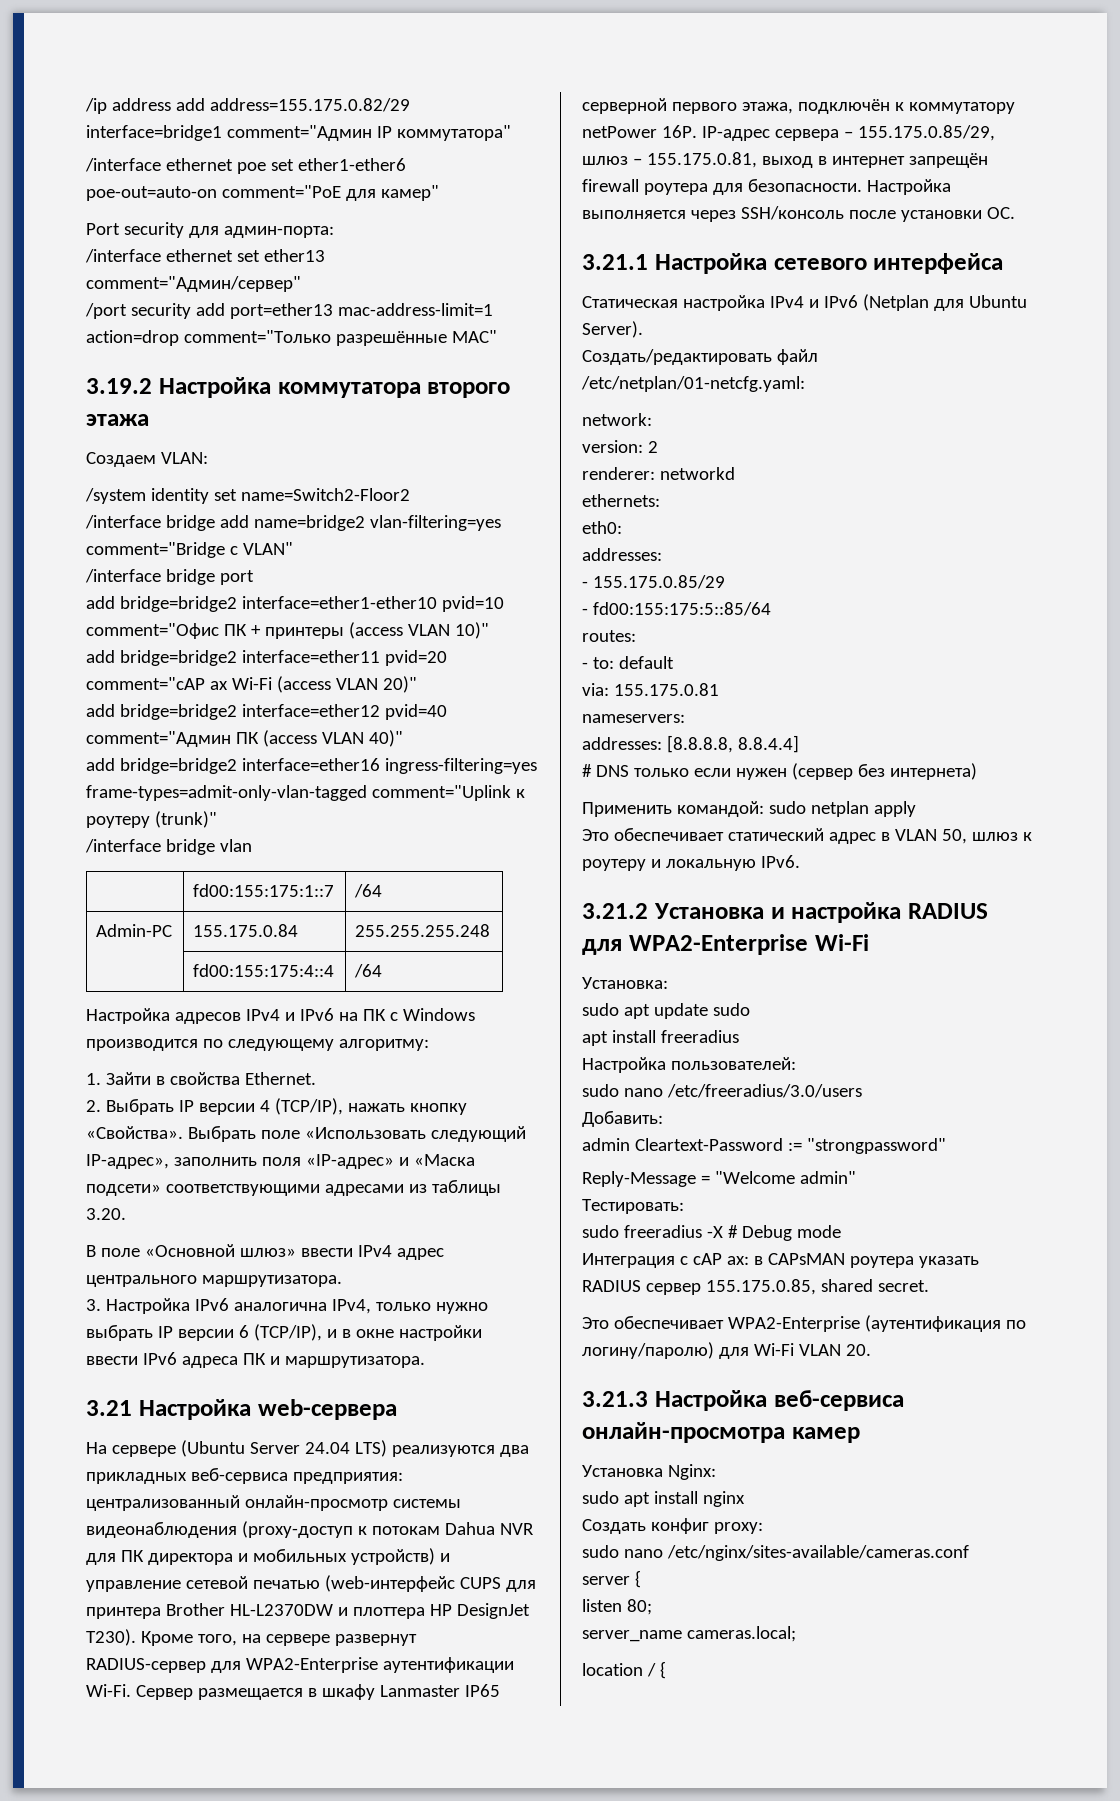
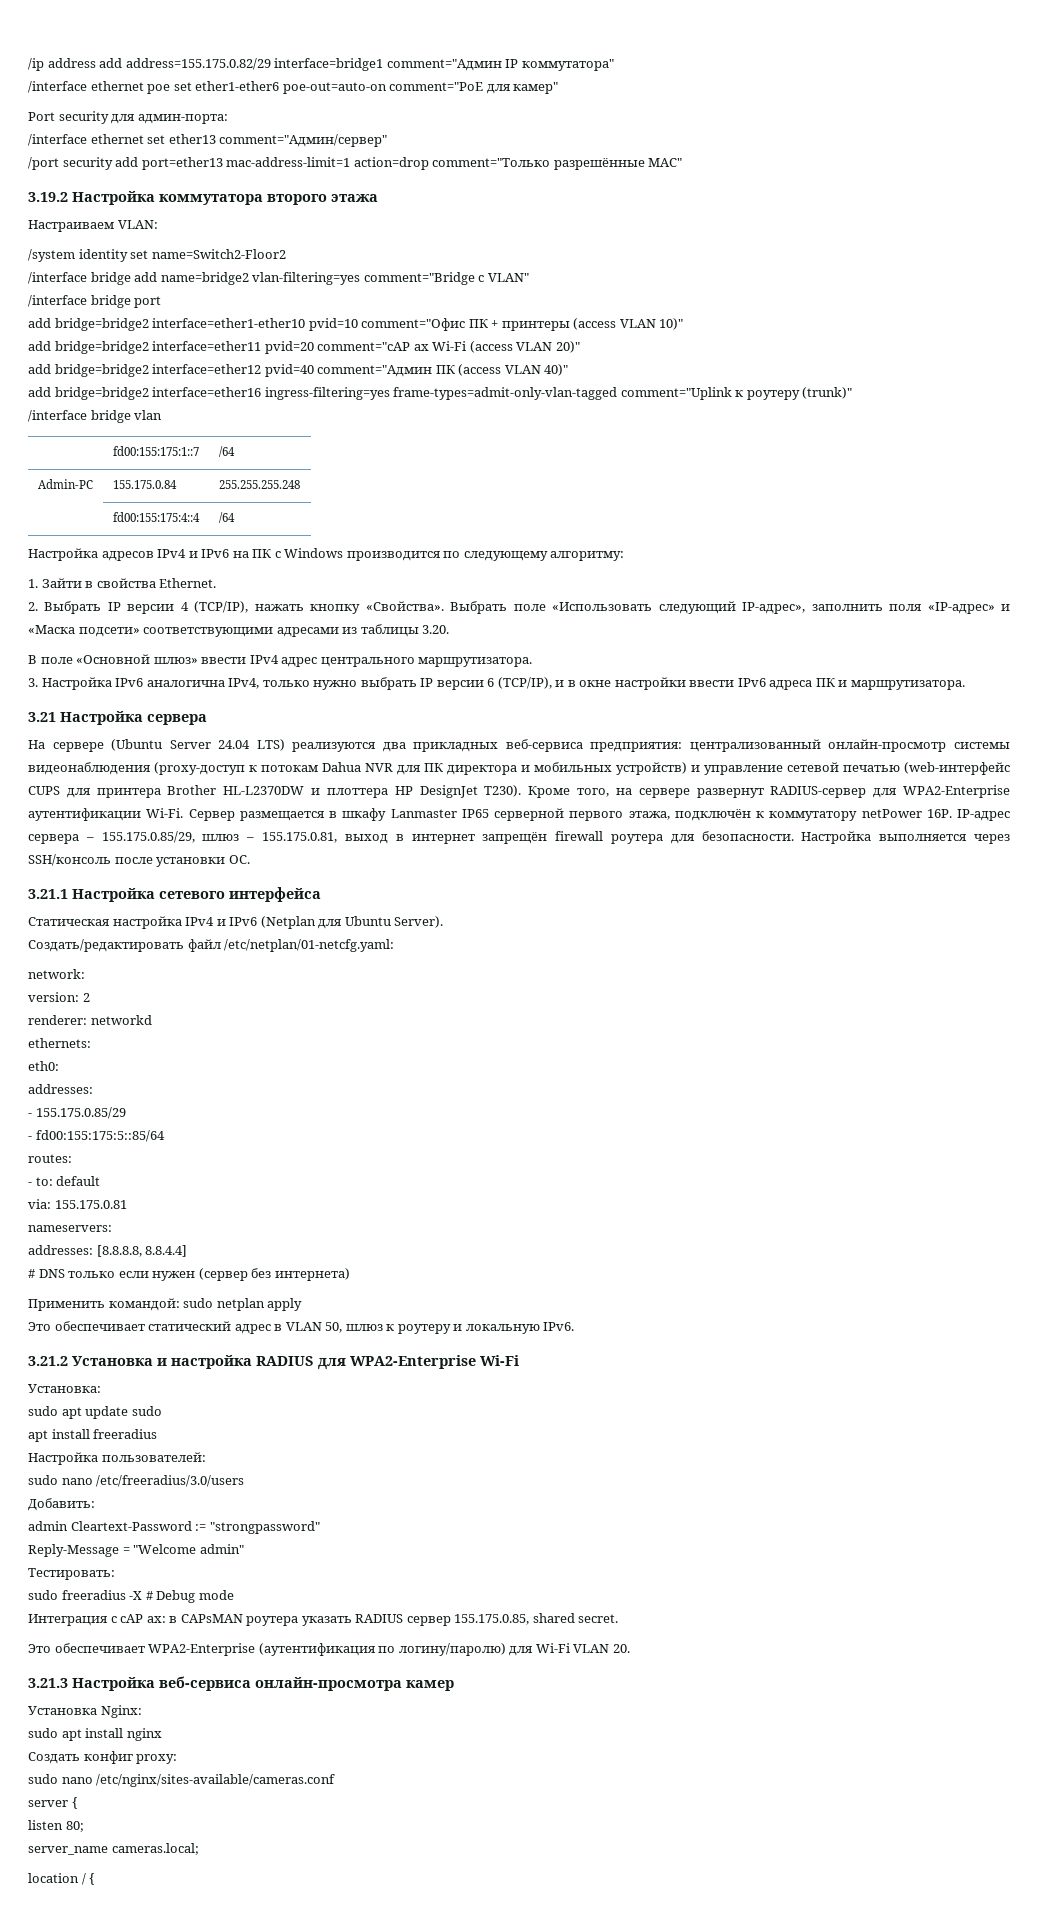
- Создаем VLAN:
+ Настраиваем VLAN:
- 3.21 Настройка web-сервера
+ 3.21 Настройка сервера

